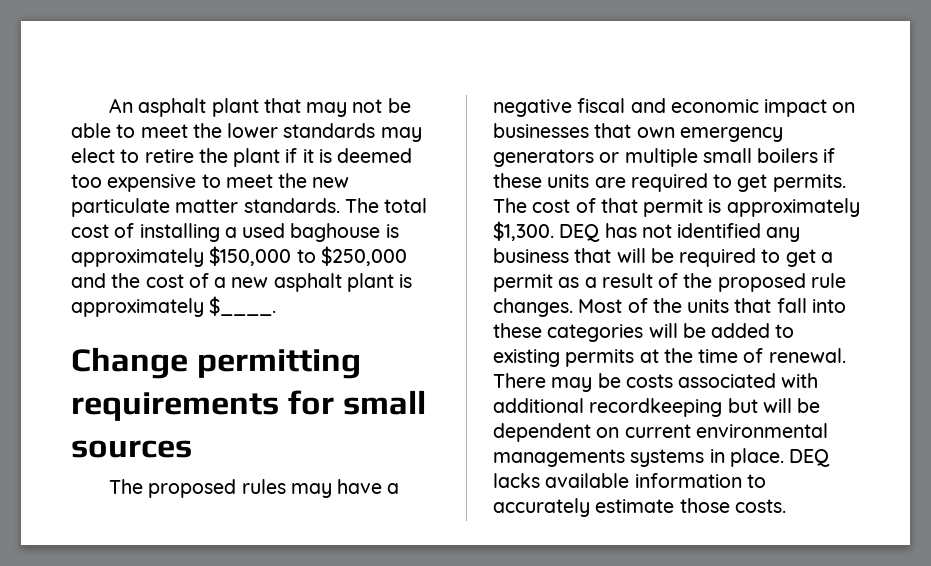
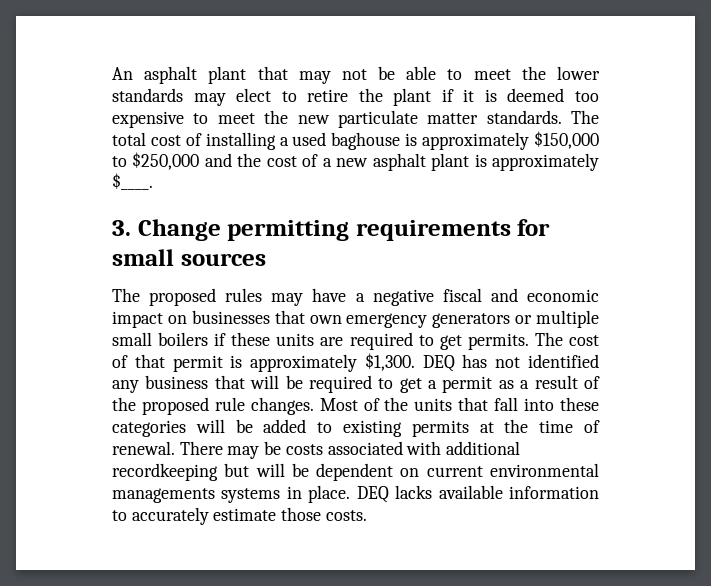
- Change permitting requirements for small sources
+ 3. Change permitting requirements for small sources

